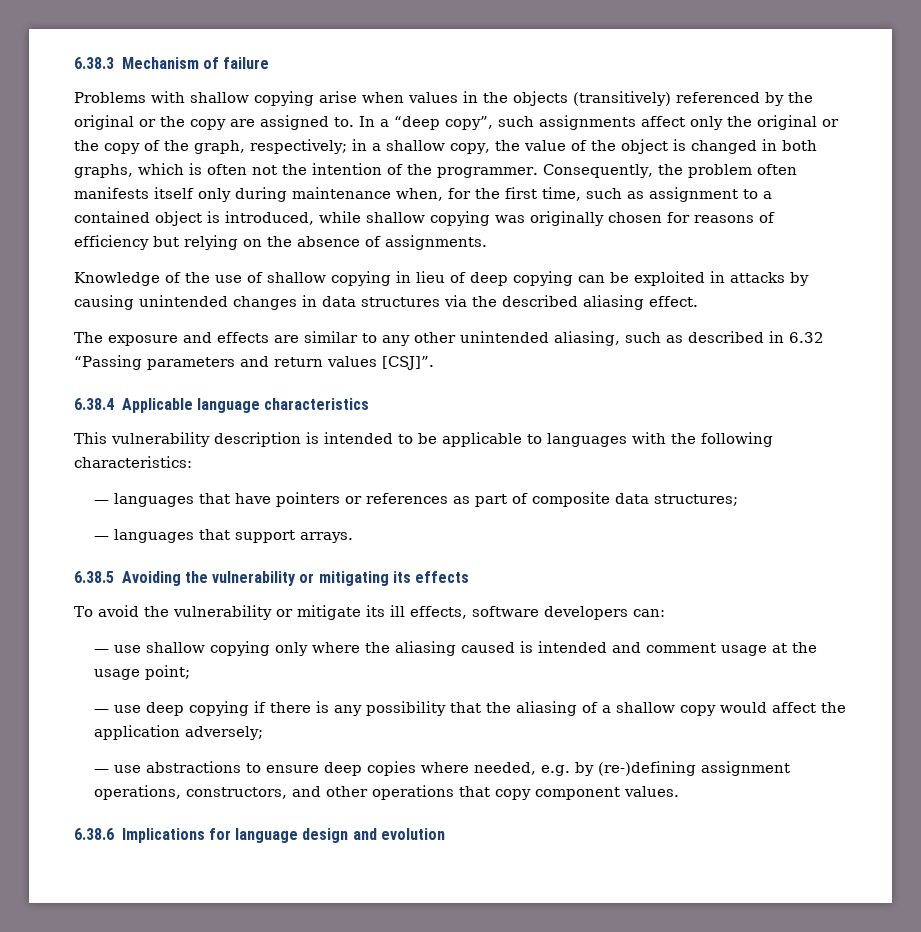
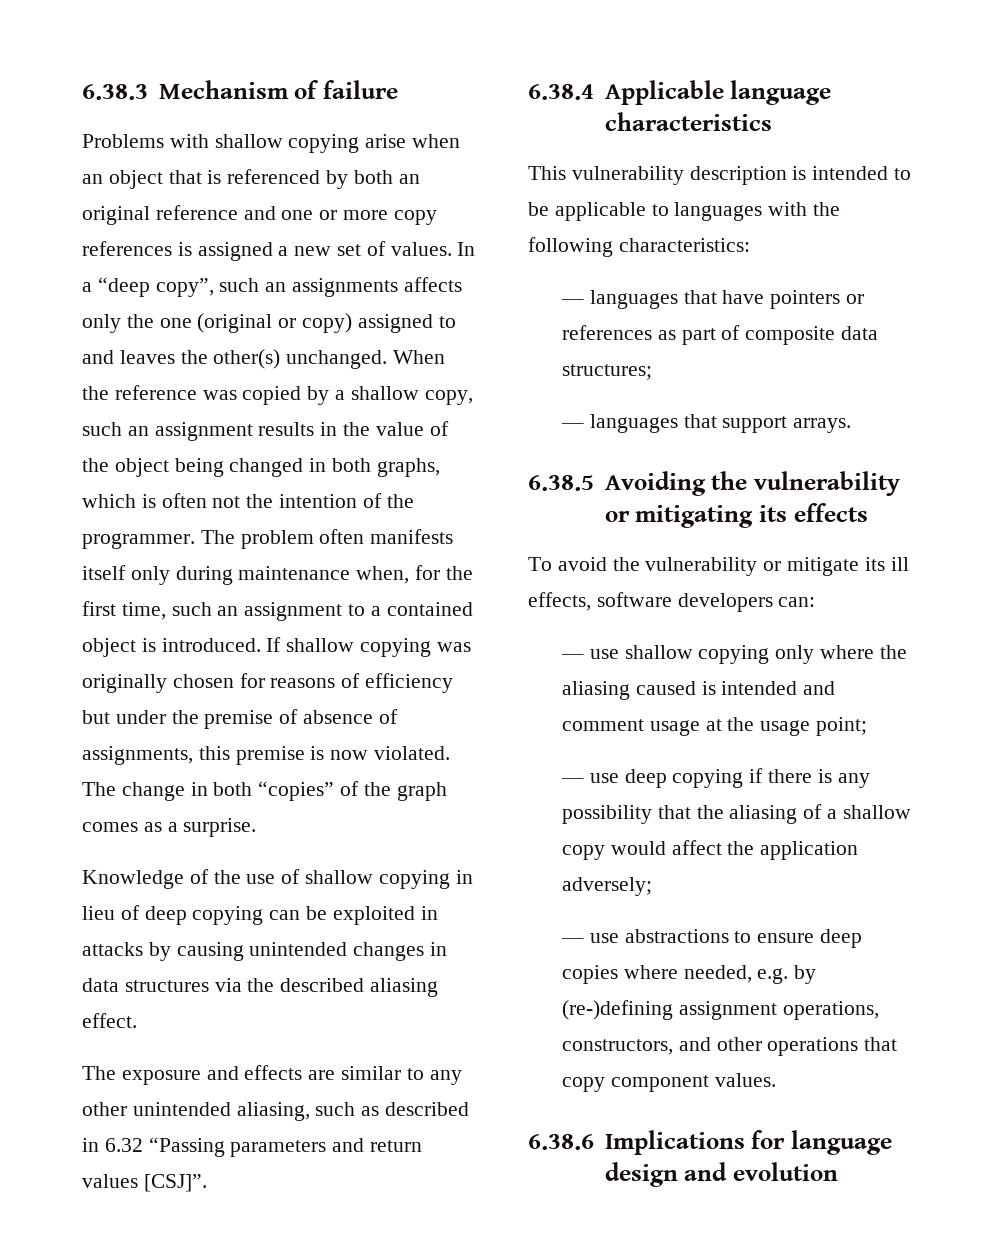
- Problems with shallow copying arise when values in the objects (transitively) referenced by the original or the copy are assigned to.
+ Problems with shallow copying arise when an object that is referenced by both an original reference and one or more copy references is assigned a new set of values.
- In a “deep copy”, such assignments affect only the original or the copy of the graph, respectively; in a shallow copy, the value of the object is changed in both graphs, which is often not the intention of the programmer.
+ In a “deep copy”, such an assignments affects only the one (original or copy) assigned to and leaves the other(s) unchanged. When the reference was copied by a shallow copy, such an assignment results in the value of the object being changed in both graphs, which is often not the intention of the programmer.
- Consequently, the problem often manifests itself only during maintenance when, for the first time, such as assignment to a contained object is introduced, while shallow copying was originally chosen for reasons of efficiency but relying on the absence of assignments.
+ The problem often manifests itself only during maintenance when, for the first time, such an assignment to a contained object is introduced. If shallow copying was originally chosen for reasons of efficiency but under the premise of absence of assignments, this premise is now violated. The change in both “copies” of the graph comes as a surprise.

